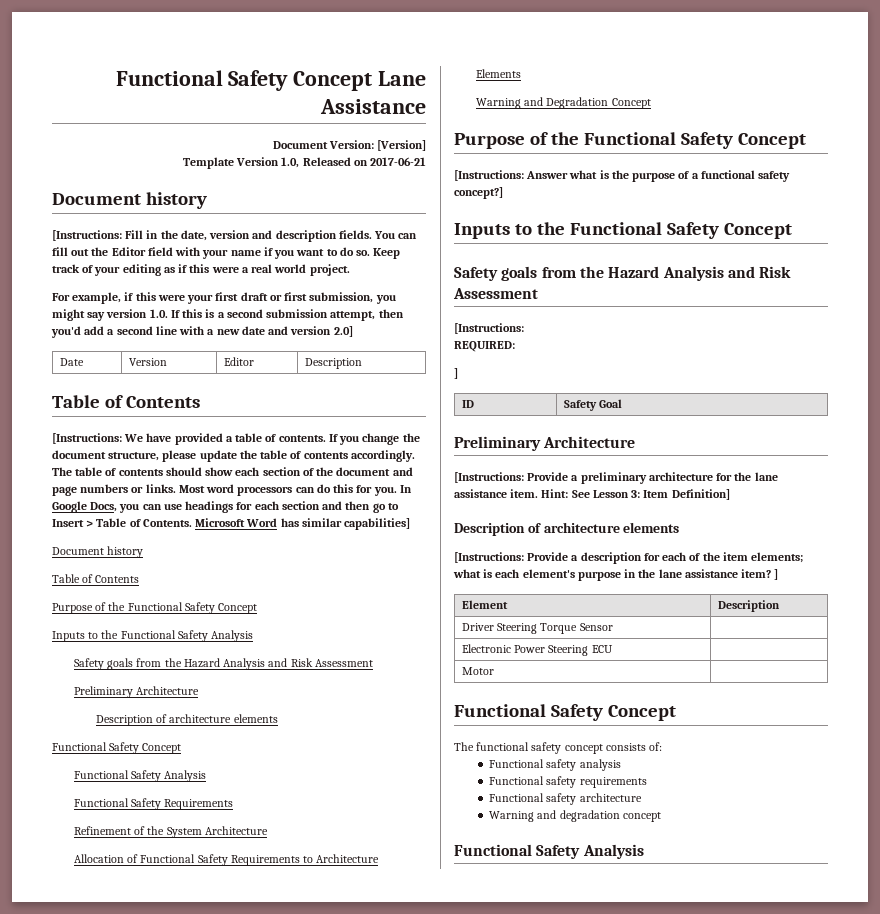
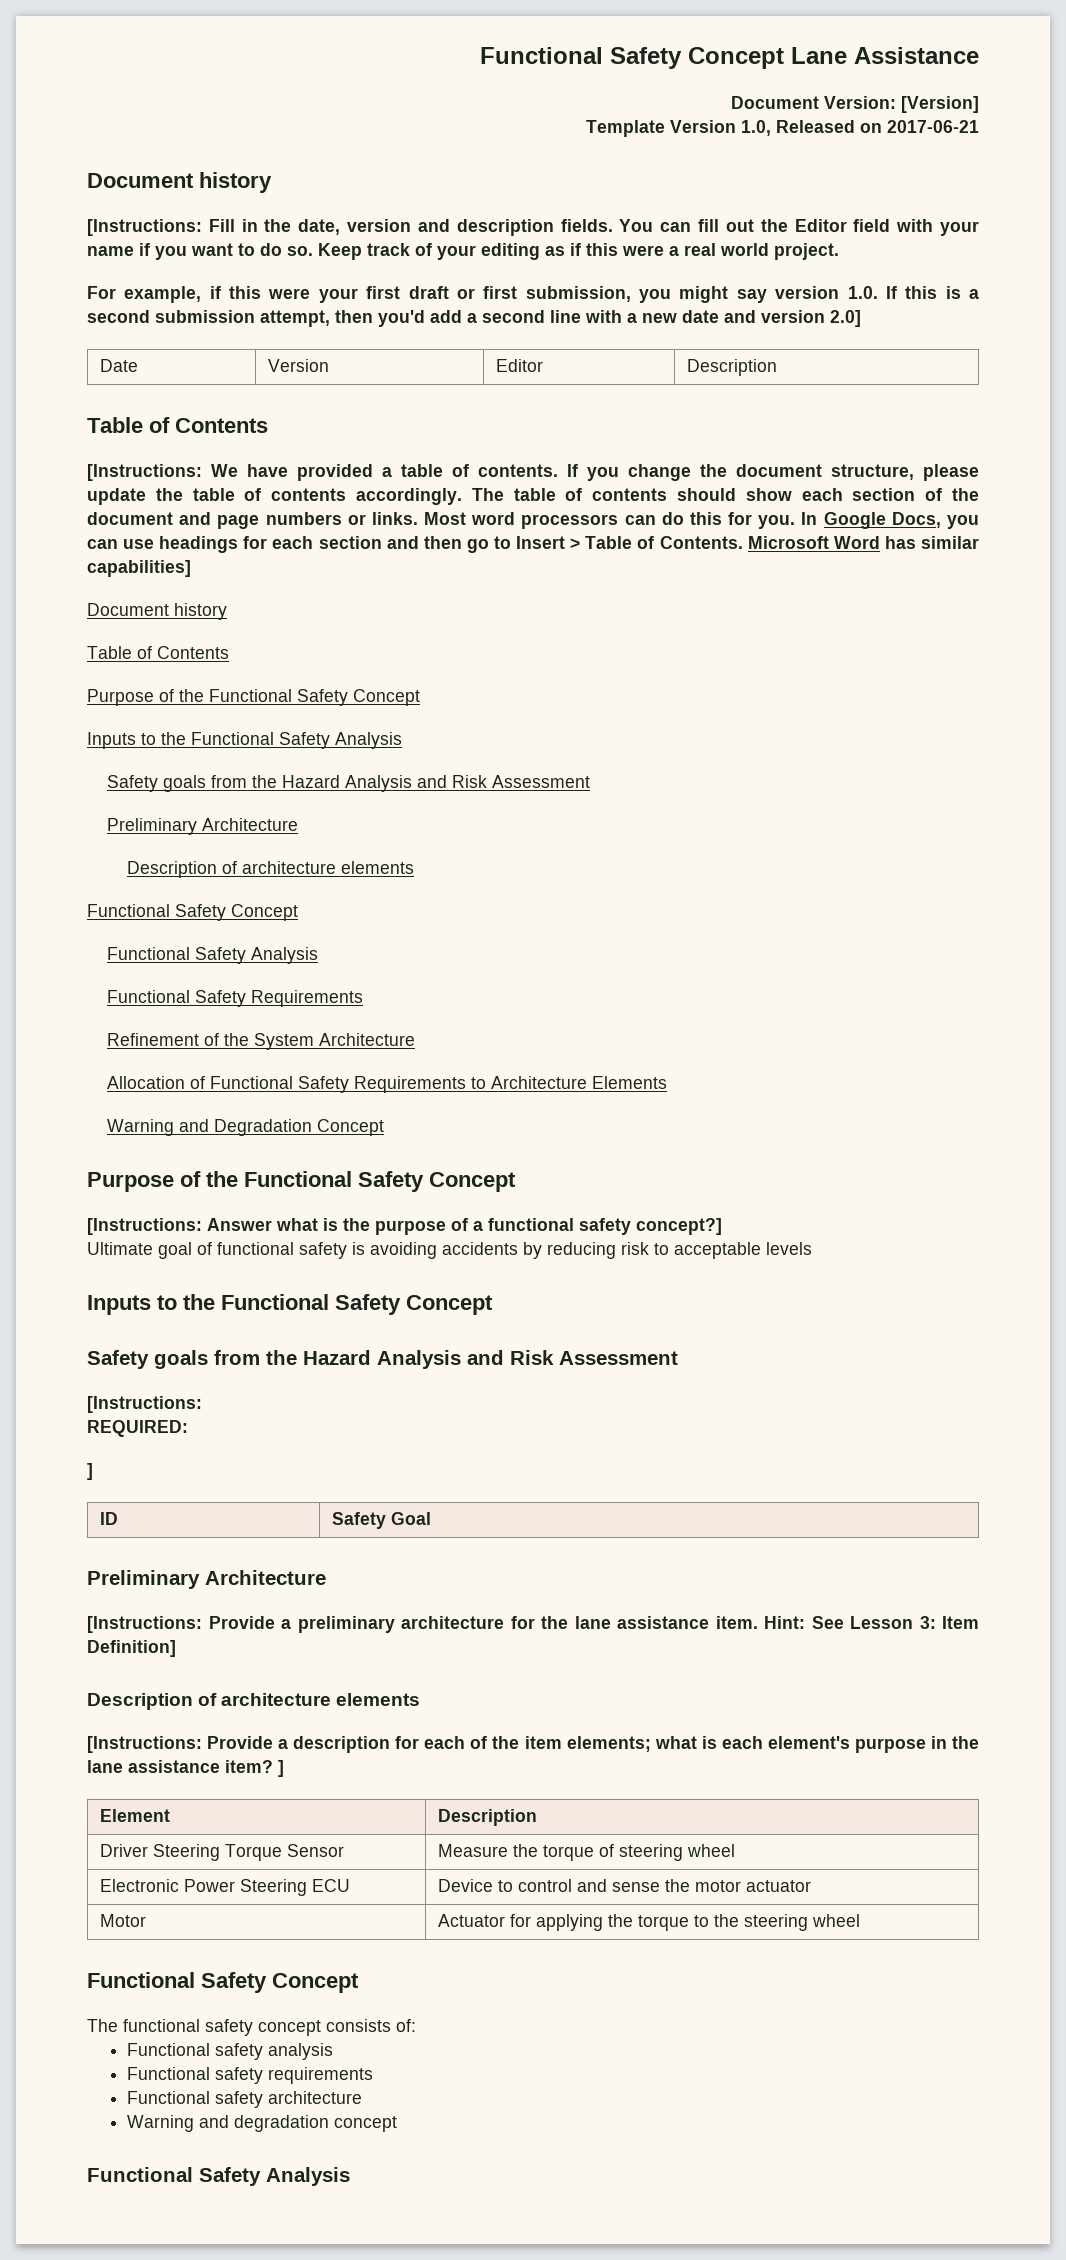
+ Ultimate goal of functional safety is avoiding accidents by reducing risk to acceptable levels
- Driver Steering Torque Sensor |
- Electronic Power Steering ECU |
- Motor |
+ Driver Steering Torque Sensor | Measure the torque of steering wheel
+ Electronic Power Steering ECU | Device to control and sense the motor actuator
+ Motor | Actuator for applying the torque to the steering wheel

